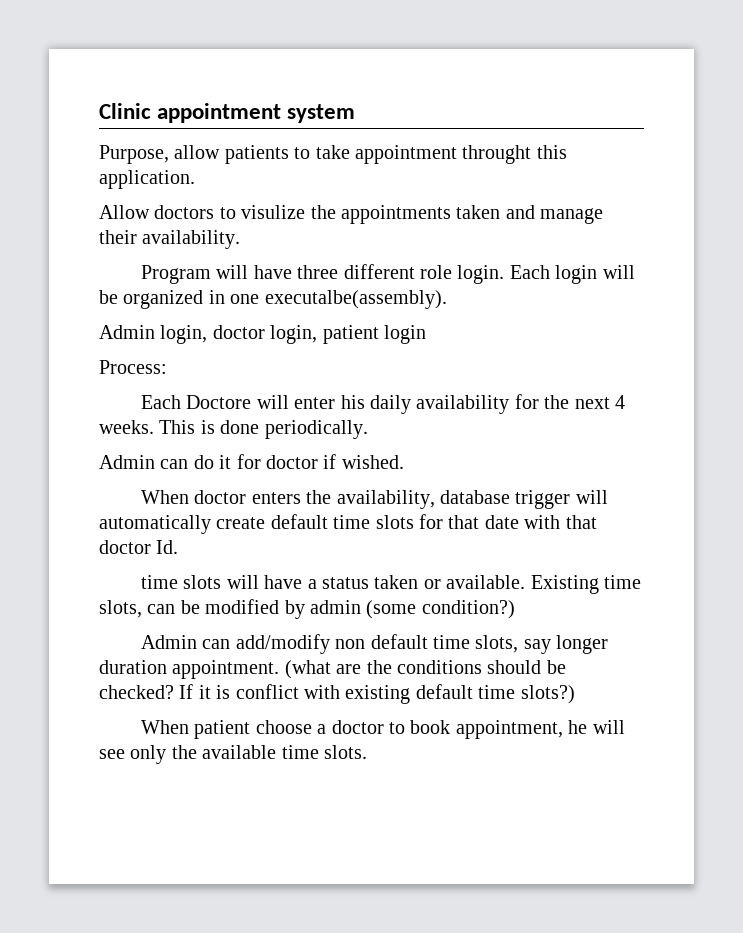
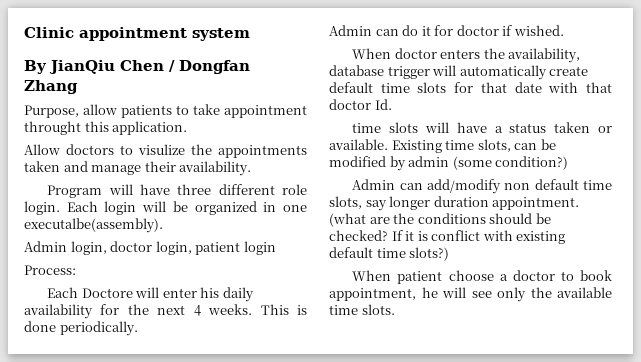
+ By JianQiu Chen / Dongfan Zhang

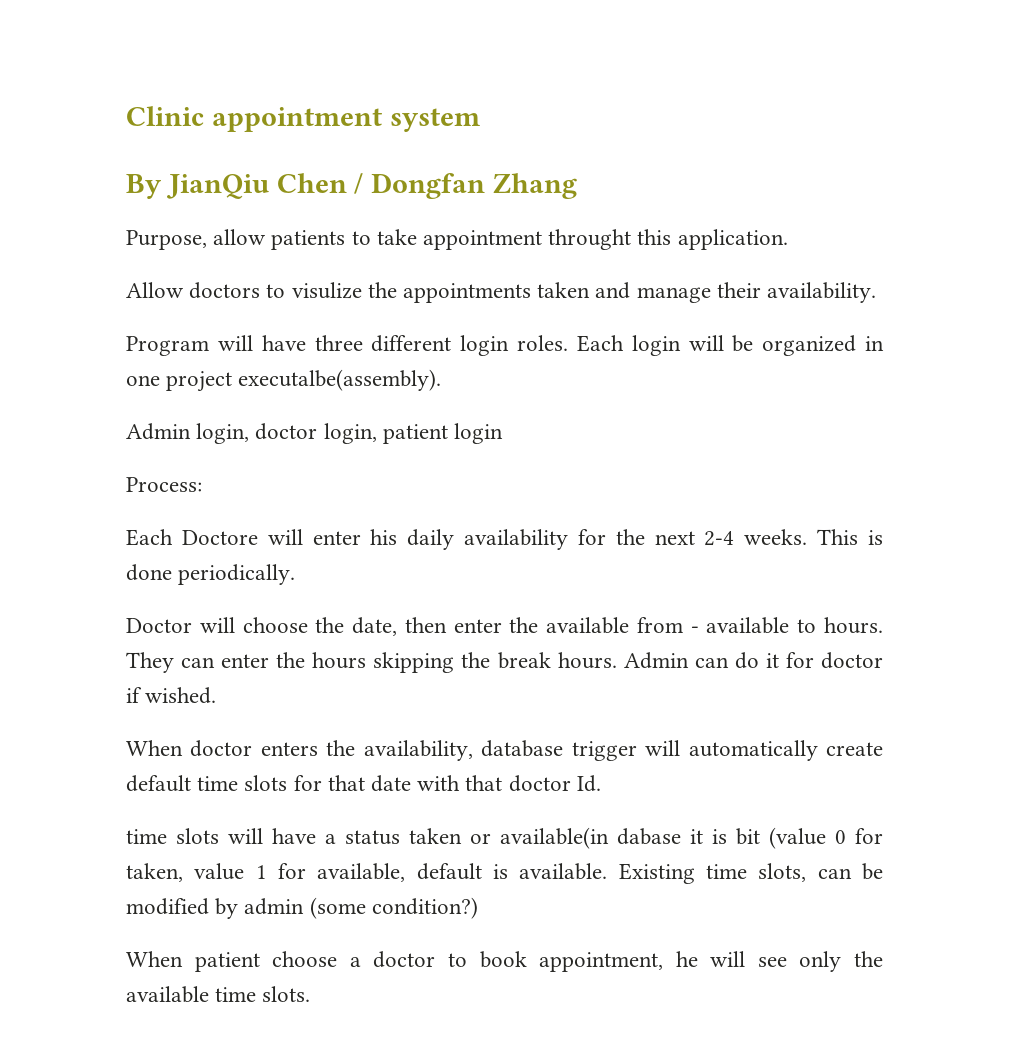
- Program will have three different role login.
+ Program will have three different login roles.
- Each login will be organized in one executalbe(assembly).
+ Each login will be organized in one project executalbe(assembly).
- Each Doctore will enter his daily availability for the next 4 weeks.
+ Each Doctore will enter his daily availability for the next 2-4 weeks.
+ Doctor will choose the date, then enter the available from - available to hours. They can enter the hours skipping the break hours.
- time slots will have a status taken or available.
+ time slots will have a status taken or available(in dabase it is bit (value 0 for taken, value 1 for available, default is available.
- Admin can add/modify non default time slots, say longer duration appointment. (what are the conditions should be checked? If it is conflict with existing default time slots?)

